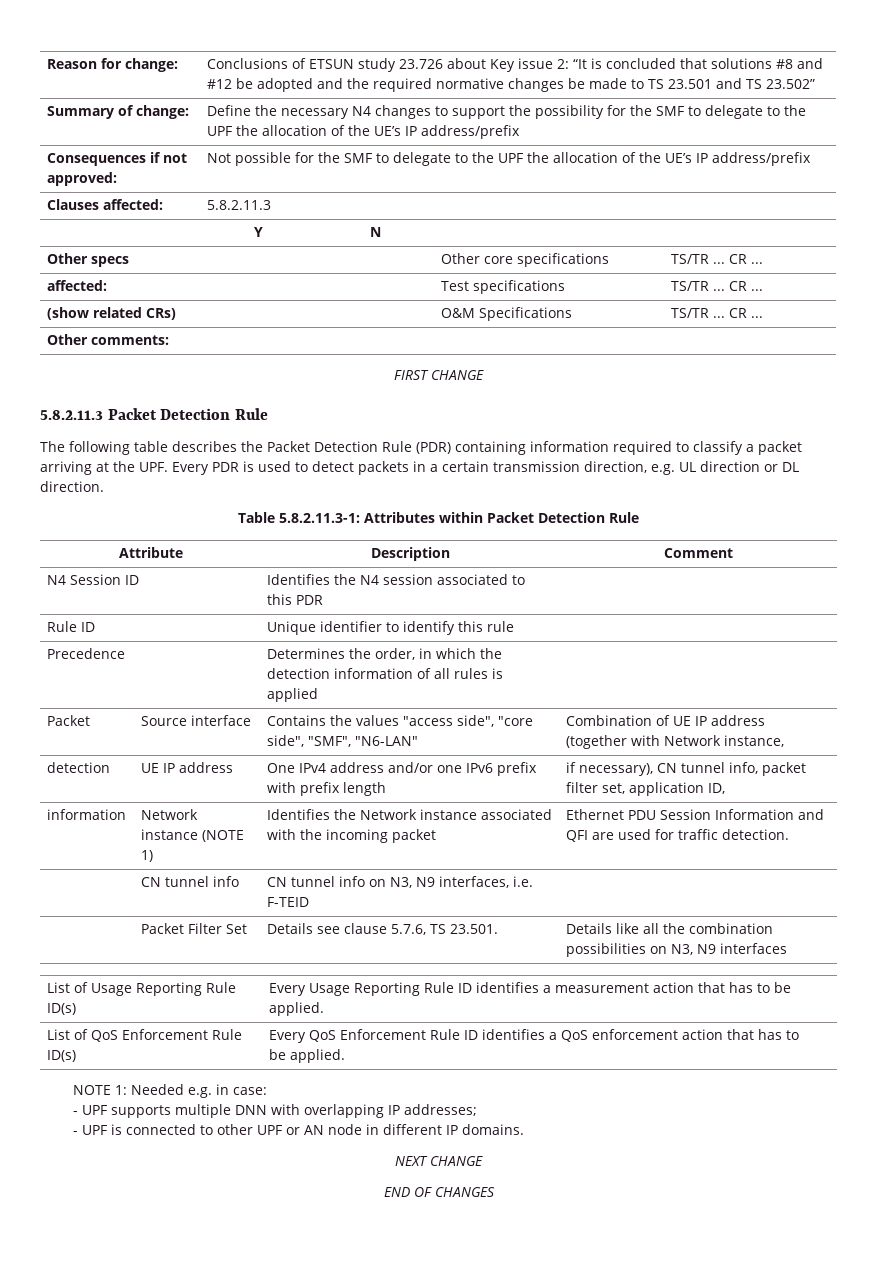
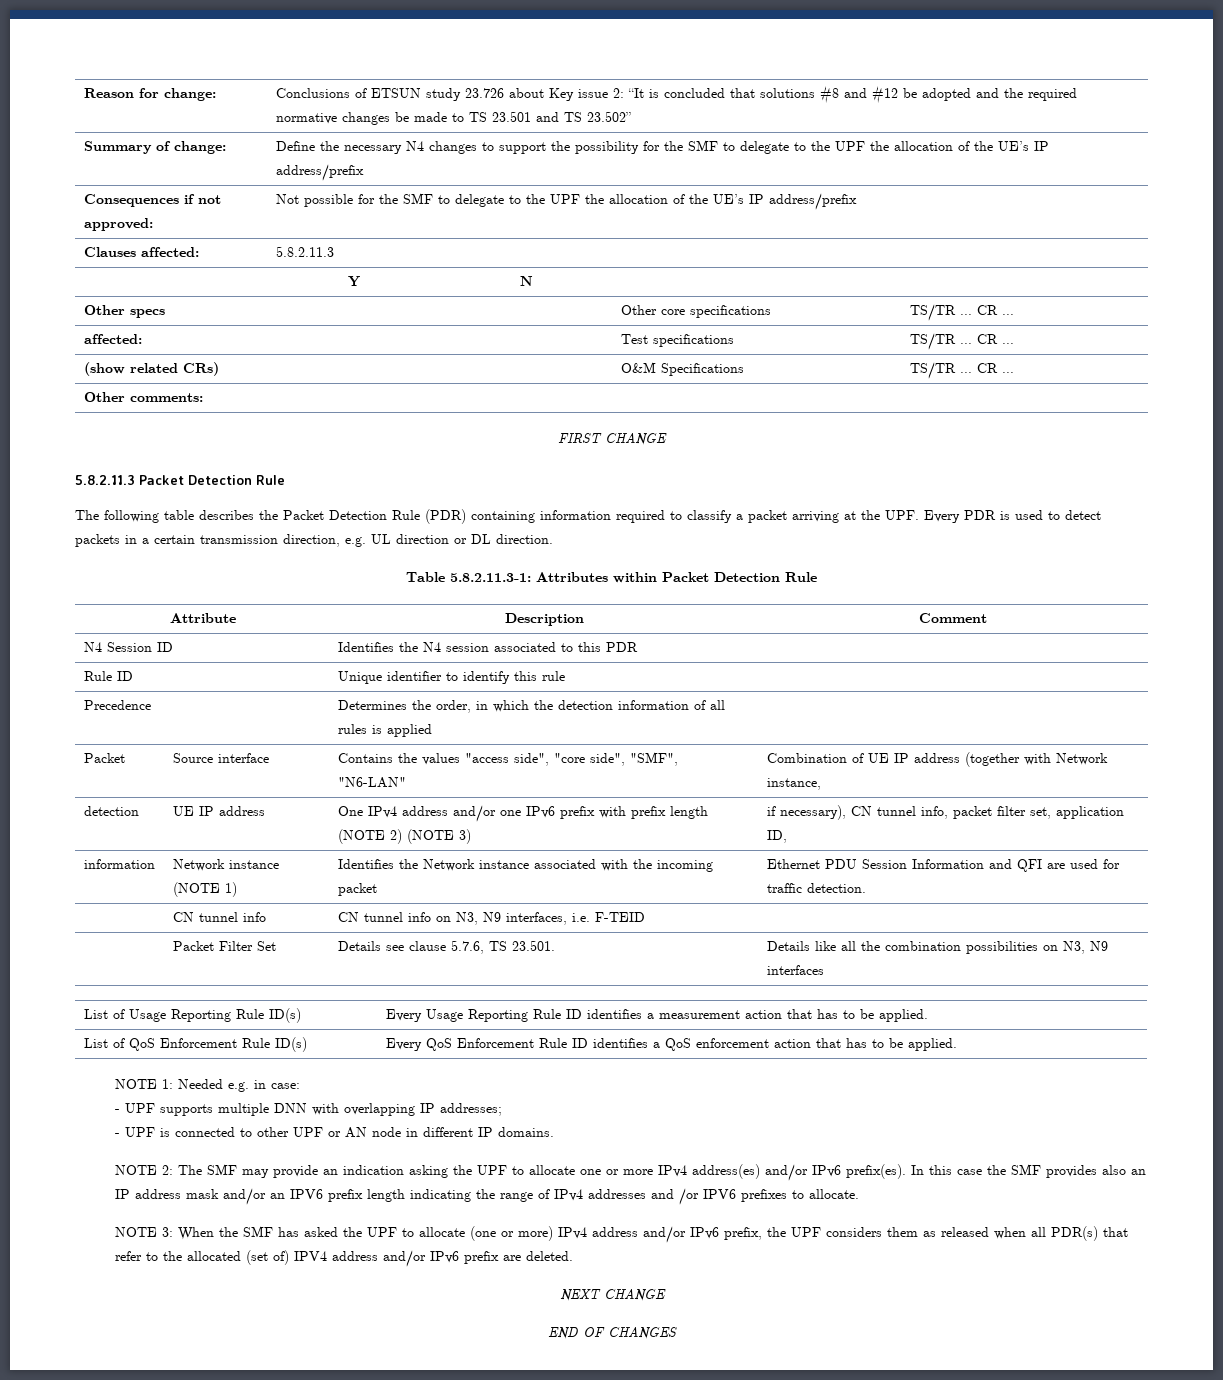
- detection | UE IP address | One IPv4 address and/or one IPv6 prefix with prefix length | if necessary), CN tunnel info, packet filter set, application ID,
+ detection | UE IP address | One IPv4 address and/or one IPv6 prefix with prefix length (NOTE 2) (NOTE 3) | if necessary), CN tunnel info, packet filter set, application ID,
+ NOTE 2: The SMF may provide an indication asking the UPF to allocate one or more IPv4 address(es) and/or IPv6 prefix(es). In this case the SMF provides also an IP address mask and/or an IPV6 prefix length indicating the range of IPv4 addresses and /or IPV6 prefixes to allocate.
+ NOTE 3: When the SMF has asked the UPF to allocate (one or more) IPv4 address and/or IPv6 prefix, the UPF considers them as released when all PDR(s) that refer to the allocated (set of) IPV4 address and/or IPv6 prefix are deleted.

